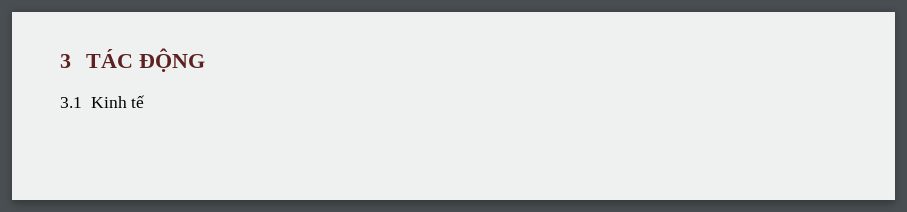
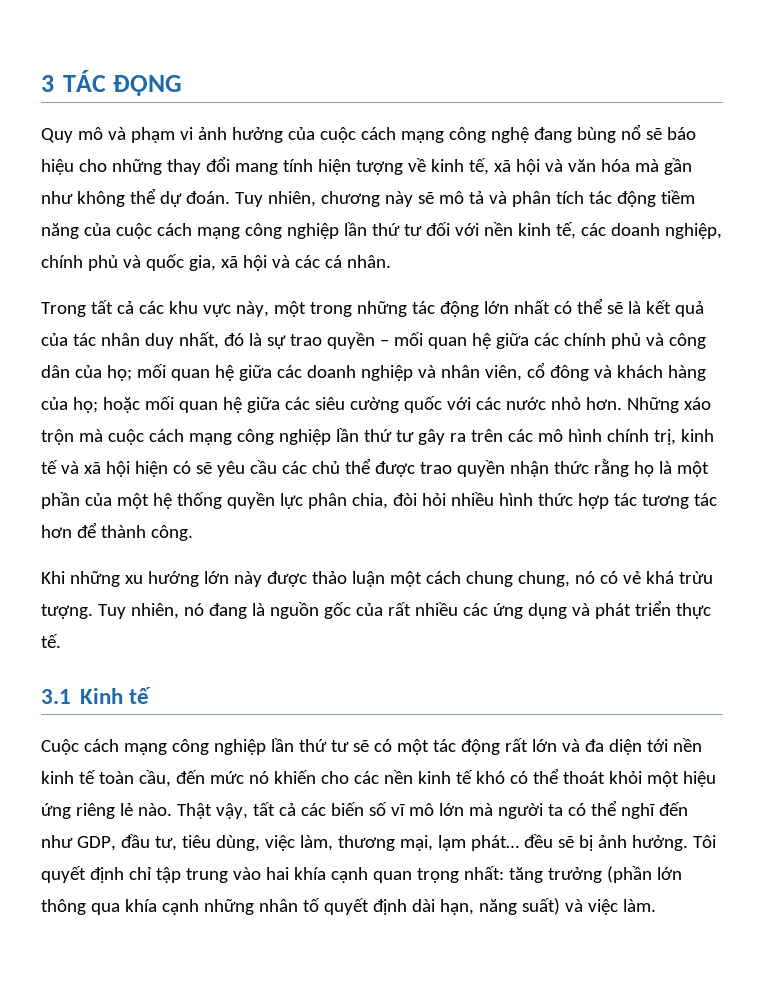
+ Quy mô và phạm vi ảnh hưởng của cuộc cách mạng công nghệ đang bùng nổ sẽ báo hiệu cho những thay đổi mang tính hiện tượng về kinh tế, xã hội và văn hóa mà gần như không thể dự đoán. Tuy nhiên, chương này sẽ mô tả và phân tích tác động tiềm năng của cuộc cách mạng công nghiệp lần thứ tư đối với nền kinh tế, các doanh nghiệp, chính phủ và quốc gia, xã hội và các cá nhân.
+ Trong tất cả các khu vực này, một trong những tác động lớn nhất có thể sẽ là kết quả của tác nhân duy nhất, đó là sự trao quyền – mối quan hệ giữa các chính phủ và công dân của họ; mối quan hệ giữa các doanh nghiệp và nhân viên, cổ đông và khách hàng của họ; hoặc mối quan hệ giữa các siêu cường quốc với các nước nhỏ hơn. Những xáo trộn mà cuộc cách mạng công nghiệp lần thứ tư gây ra trên các mô hình chính trị, kinh tế và xã hội hiện có sẽ yêu cầu các chủ thể được trao quyền nhận thức rằng họ là một phần của một hệ thống quyền lực phân chia, đòi hỏi nhiều hình thức hợp tác tương tác hơn để thành công.
+ Khi những xu hướng lớn này được thảo luận một cách chung chung, nó có vẻ khá trừu tượng. Tuy nhiên, nó đang là nguồn gốc của rất nhiều các ứng dụng và phát triển thực tế.
  3.1 Kinh tế
+ Cuộc cách mạng công nghiệp lần thứ tư sẽ có một tác động rất lớn và đa diện tới nền kinh tế toàn cầu, đến mức nó khiến cho các nền kinh tế khó có thể thoát khỏi một hiệu ứng riêng lẻ nào. Thật vậy, tất cả các biến số vĩ mô lớn mà người ta có thể nghĩ đến như GDP, đầu tư, tiêu dùng, việc làm, thương mại, lạm phát… đều sẽ bị ảnh hưởng. Tôi quyết định chỉ tập trung vào hai khía cạnh quan trọng nhất: tăng trưởng (phần lớn thông qua khía cạnh những nhân tố quyết định dài hạn, năng suất) và việc làm.

